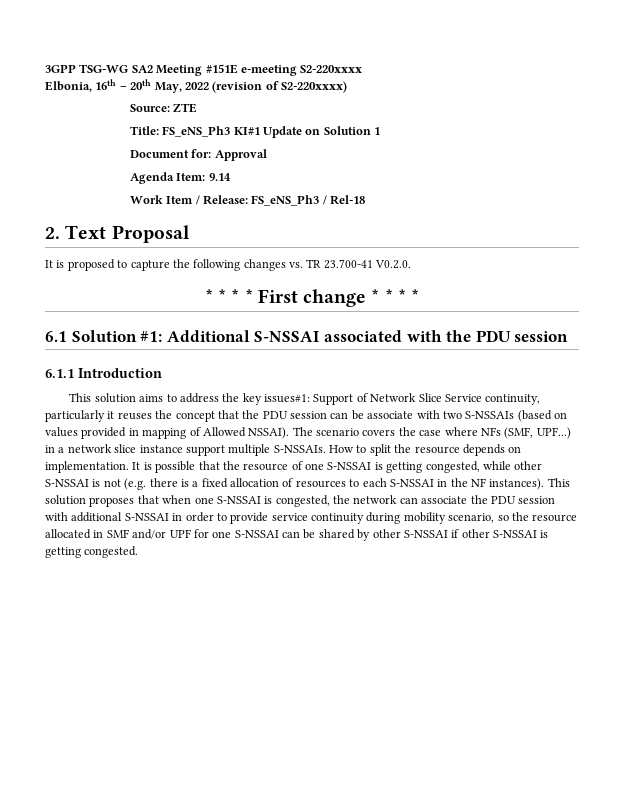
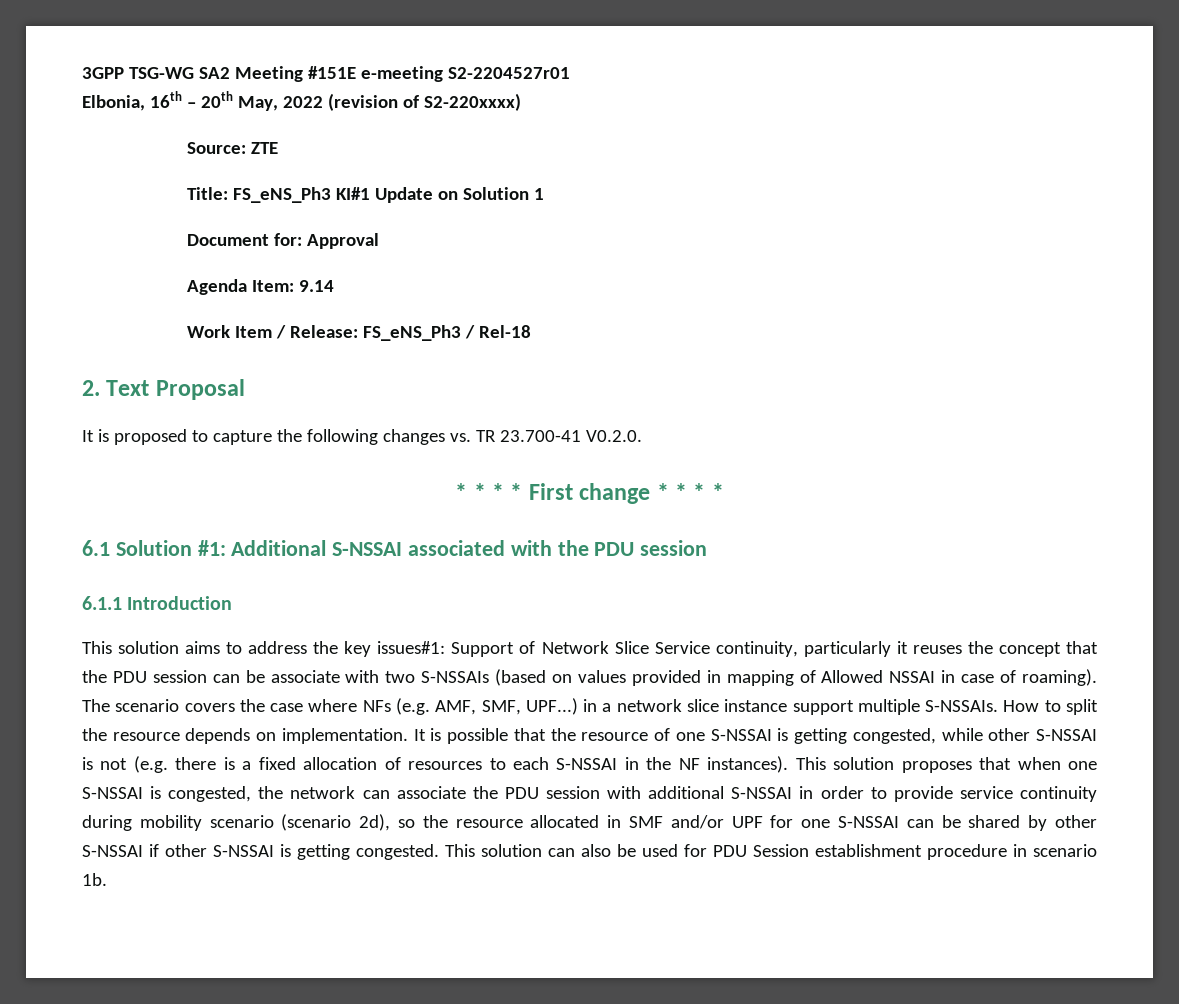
- 3GPP TSG-WG SA2 Meeting #151E e-meeting S2-220xxxx
+ 3GPP TSG-WG SA2 Meeting #151E e-meeting S2-2204527r01
- This solution aims to address the key issues#1: Support of Network Slice Service continuity, particularly it reuses the concept that the PDU session can be associate with two S-NSSAIs (based on values provided in mapping of Allowed NSSAI).
+ This solution aims to address the key issues#1: Support of Network Slice Service continuity, particularly it reuses the concept that the PDU session can be associate with two S-NSSAIs (based on values provided in mapping of Allowed NSSAI in case of roaming).
- The scenario covers the case where NFs (SMF, UPF...) in a network slice instance support multiple S-NSSAIs.
+ The scenario covers the case where NFs (e.g. AMF, SMF, UPF...) in a network slice instance support multiple S-NSSAIs.
- This solution proposes that when one S-NSSAI is congested, the network can associate the PDU session with additional S-NSSAI in order to provide service continuity during mobility scenario, so the resource allocated in SMF and/or UPF for one S-NSSAI can be shared by other S-NSSAI if other S-NSSAI is getting congested.
+ This solution proposes that when one S-NSSAI is congested, the network can associate the PDU session with additional S-NSSAI in order to provide service continuity during mobility scenario (scenario 2d), so the resource allocated in SMF and/or UPF for one S-NSSAI can be shared by other S-NSSAI if other S-NSSAI is getting congested.
+ This solution can also be used for PDU Session establishment procedure in scenario 1b.

